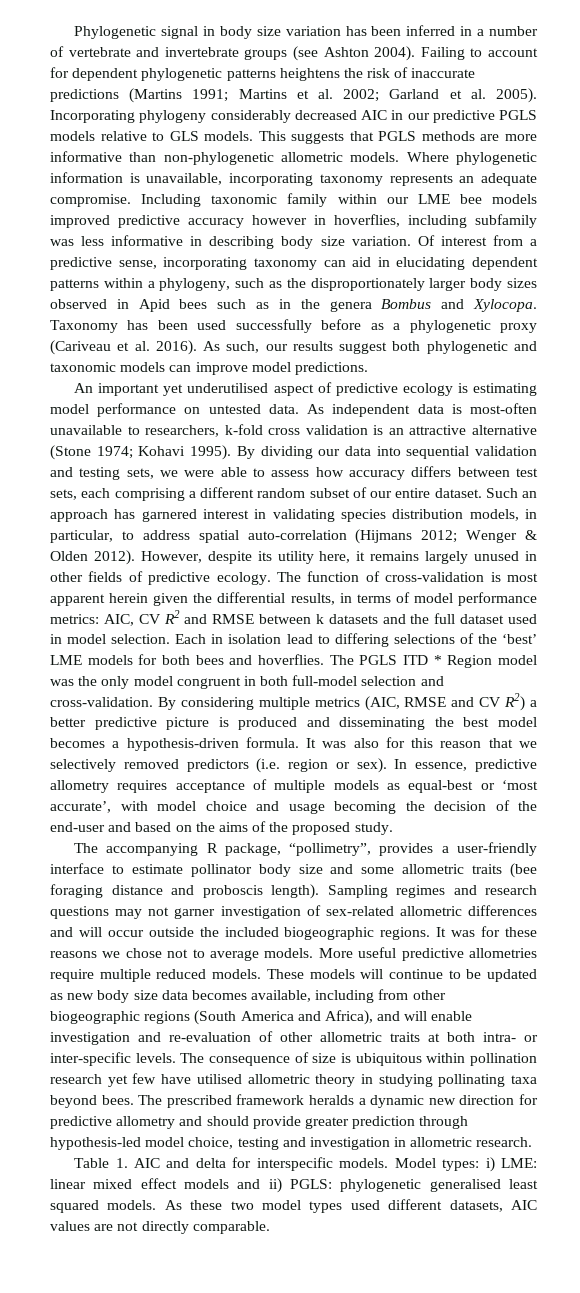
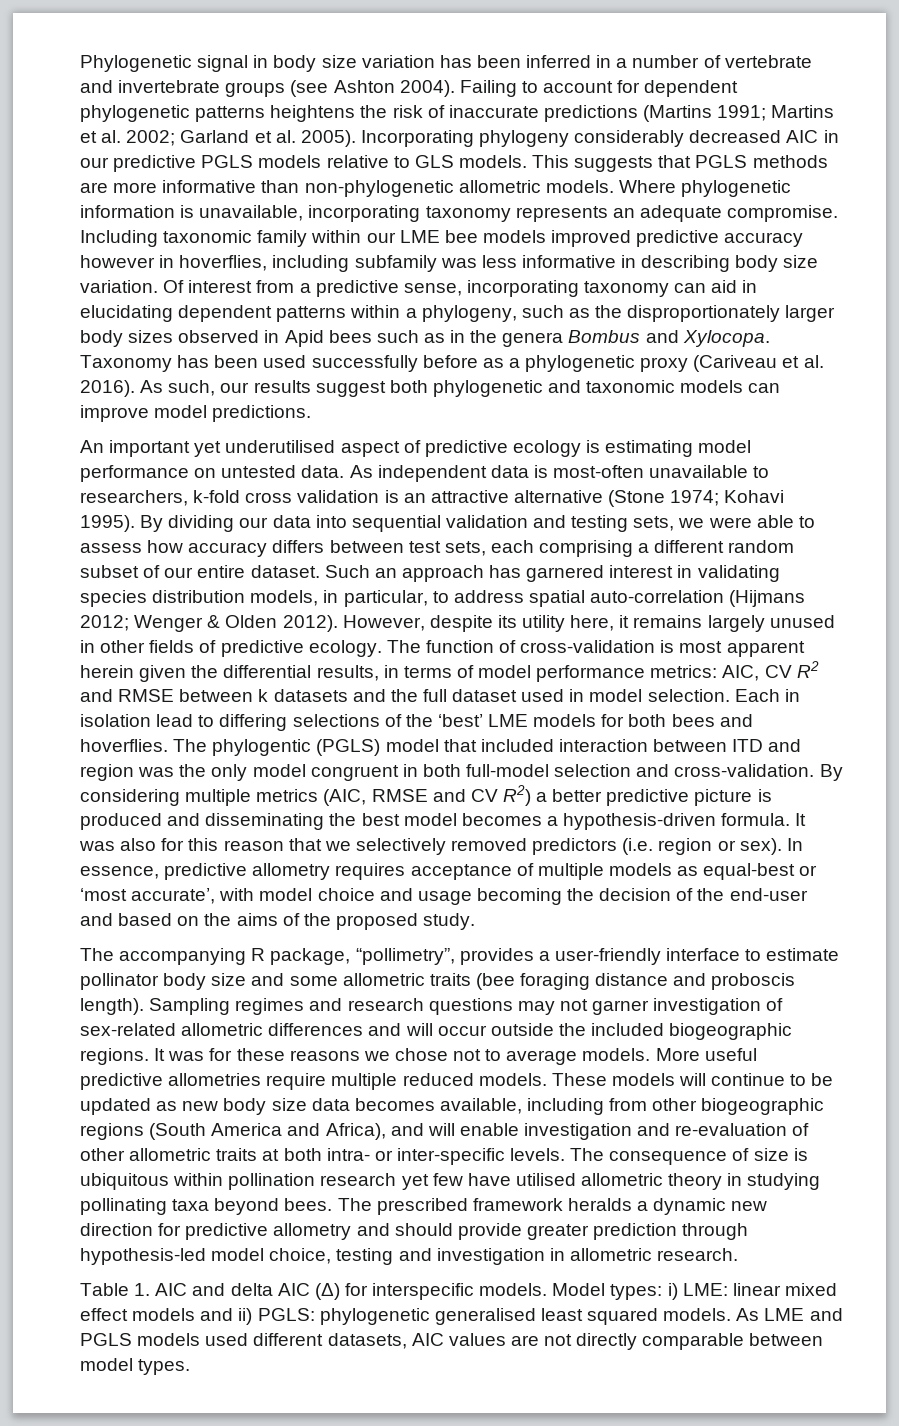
- The PGLS ITD * Region model was the only model congruent in both full-model selection and cross-validation.
+ The phylogentic (PGLS) model that included interaction between ITD and region was the only model congruent in both full-model selection and cross-validation.
- Table 1. AIC and delta for interspecific models.
+ Table 1. AIC and delta AIC (Δ) for interspecific models.
- As these two model types used different datasets, AIC values are not directly comparable.
+ As LME and PGLS models used different datasets, AIC values are not directly comparable between model types.

